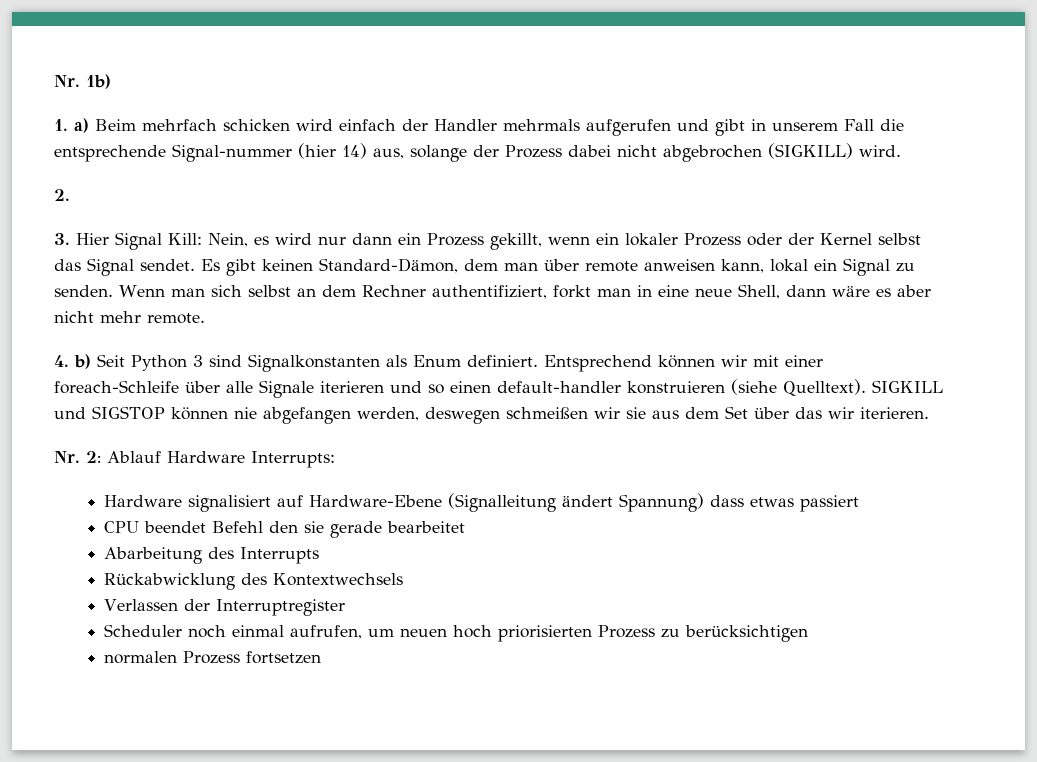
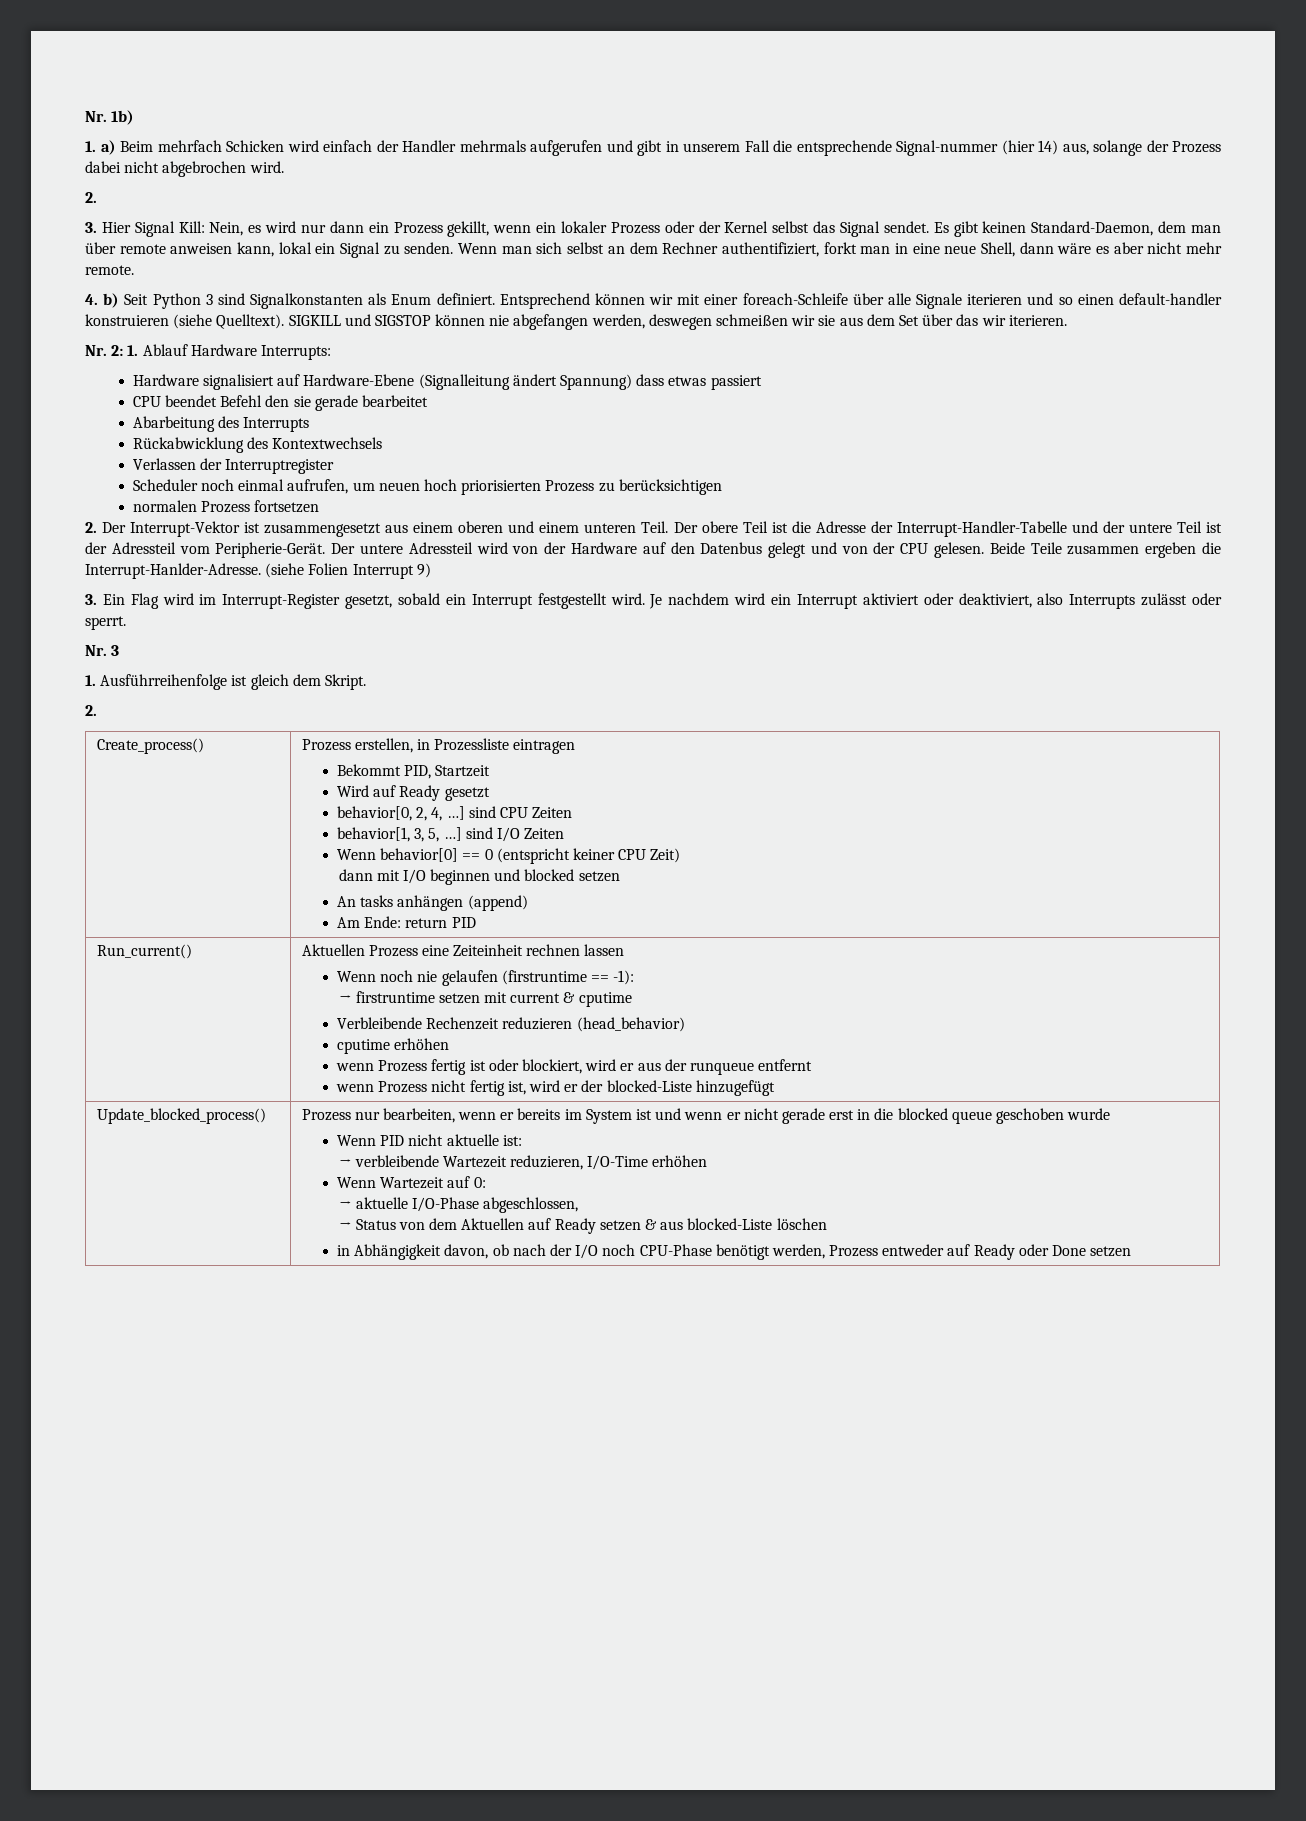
- 1. a) Beim mehrfach schicken wird einfach der Handler mehrmals aufgerufen und gibt in unserem Fall die entsprechende Signal-nummer (hier 14) aus, solange der Prozess dabei nicht abgebrochen (SIGKILL) wird.
+ 1. a) Beim mehrfach Schicken wird einfach der Handler mehrmals aufgerufen und gibt in unserem Fall die entsprechende Signal-nummer (hier 14) aus, solange der Prozess dabei nicht abgebrochen wird.
- Es gibt keinen Standard-Dämon, dem man über remote anweisen kann, lokal ein Signal zu senden.
+ Es gibt keinen Standard-Daemon, dem man über remote anweisen kann, lokal ein Signal zu senden.
- Nr. 2: Ablauf Hardware Interrupts:
+ Nr. 2: 1. Ablauf Hardware Interrupts:
+ 2. Der Interrupt-Vektor ist zusammengesetzt aus einem oberen und einem unteren Teil. Der obere Teil ist die Adresse der Interrupt-Handler-Tabelle und der untere Teil ist der Adressteil vom Peripherie-Gerät. Der untere Adressteil wird von der Hardware auf den Datenbus gelegt und von der CPU gelesen. Beide Teile zusammen ergeben die Interrupt-Hanlder-Adresse. (siehe Folien Interrupt 9)
+ 3. Ein Flag wird im Interrupt-Register gesetzt, sobald ein Interrupt festgestellt wird. Je nachdem wird ein Interrupt aktiviert oder deaktiviert, also Interrupts zulässt oder sperrt.
+ Nr. 3
+ 1. Ausführreihenfolge ist gleich dem Skript.
+ 2.
+ Create_process() | Prozess erstellen, in Prozessliste eintragen
+ Bekommt PID, Startzeit
+ Wird auf Ready gesetzt
+ behavior[0, 2, 4, …] sind CPU Zeiten
+ behavior[1, 3, 5, …] sind I/O Zeiten
+ Wenn behavior[0] == 0 (entspricht keiner CPU Zeit)
+ dann mit I/O beginnen und blocked setzen
+ An tasks anhängen (append)
+ Am Ende: return PID
+ Run_current() | Aktuellen Prozess eine Zeiteinheit rechnen lassen
+ Wenn noch nie gelaufen (firstruntime == -1):
+ → firstruntime setzen mit current & cputime
+ Verbleibende Rechenzeit reduzieren (head_behavior)
+ cputime erhöhen
+ wenn Prozess fertig ist oder blockiert, wird er aus der runqueue entfernt
+ wenn Prozess nicht fertig ist, wird er der blocked-Liste hinzugefügt
+ Update_blocked_process() | Prozess nur bearbeiten, wenn er bereits im System ist und wenn er nicht gerade erst in die blocked queue geschoben wurde
+ Wenn PID nicht aktuelle ist:
+ → verbleibende Wartezeit reduzieren, I/O-Time erhöhen
+ Wenn Wartezeit auf 0:
+ → aktuelle I/O-Phase abgeschlossen,
+ → Status von dem Aktuellen auf Ready setzen & aus blocked-Liste löschen
+ in Abhängigkeit davon, ob nach der I/O noch CPU-Phase benötigt werden, Prozess entweder auf Ready oder Done setzen

